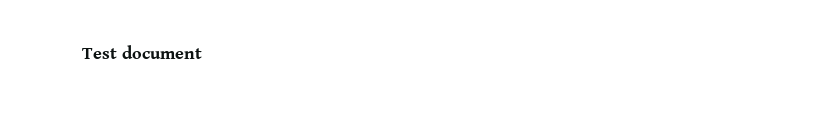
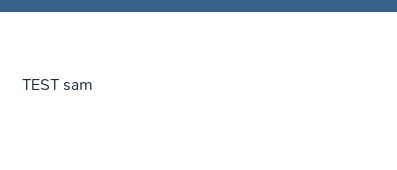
- Test document
+ TEST sam

